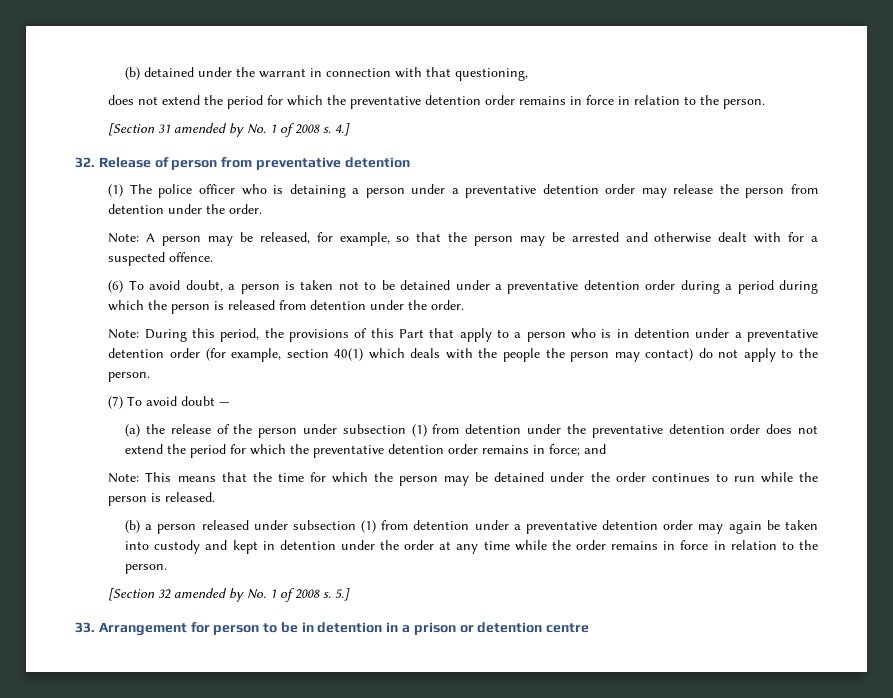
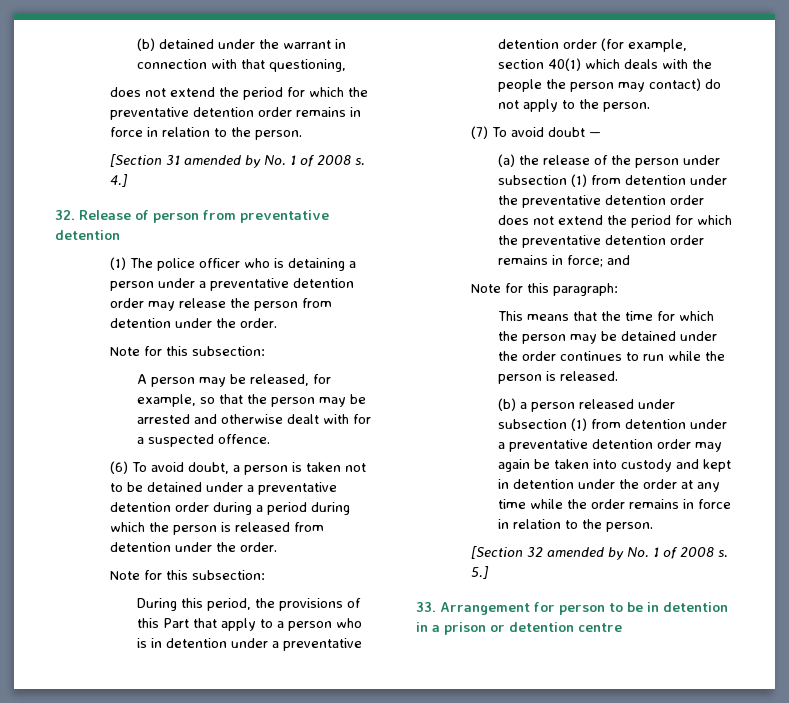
  (1) The police officer who is detaining a person under a preventative detention order may release the person from detention under the order.
- Note: A person may be released, for example, so that the person may be arrested and otherwise dealt with for a suspected offence.
+ Note for this subsection:
+ A person may be released, for example, so that the person may be arrested and otherwise dealt with for a suspected offence.
  (6) To avoid doubt, a person is taken not to be detained under a preventative detention order during a period during which the person is released from detention under the order.
- Note: During this period, the provisions of this Part that apply to a person who is in detention under a preventative detention order (for example, section 40(1) which deals with the people the person may contact) do not apply to the person.
+ Note for this subsection:
+ During this period, the provisions of this Part that apply to a person who is in detention under a preventative detention order (for example, section 40(1) which deals with the people the person may contact) do not apply to the person.
- Note: This means that the time for which the person may be detained under the order continues to run while the person is released.
+ Note for this paragraph:
+ This means that the time for which the person may be detained under the order continues to run while the person is released.

